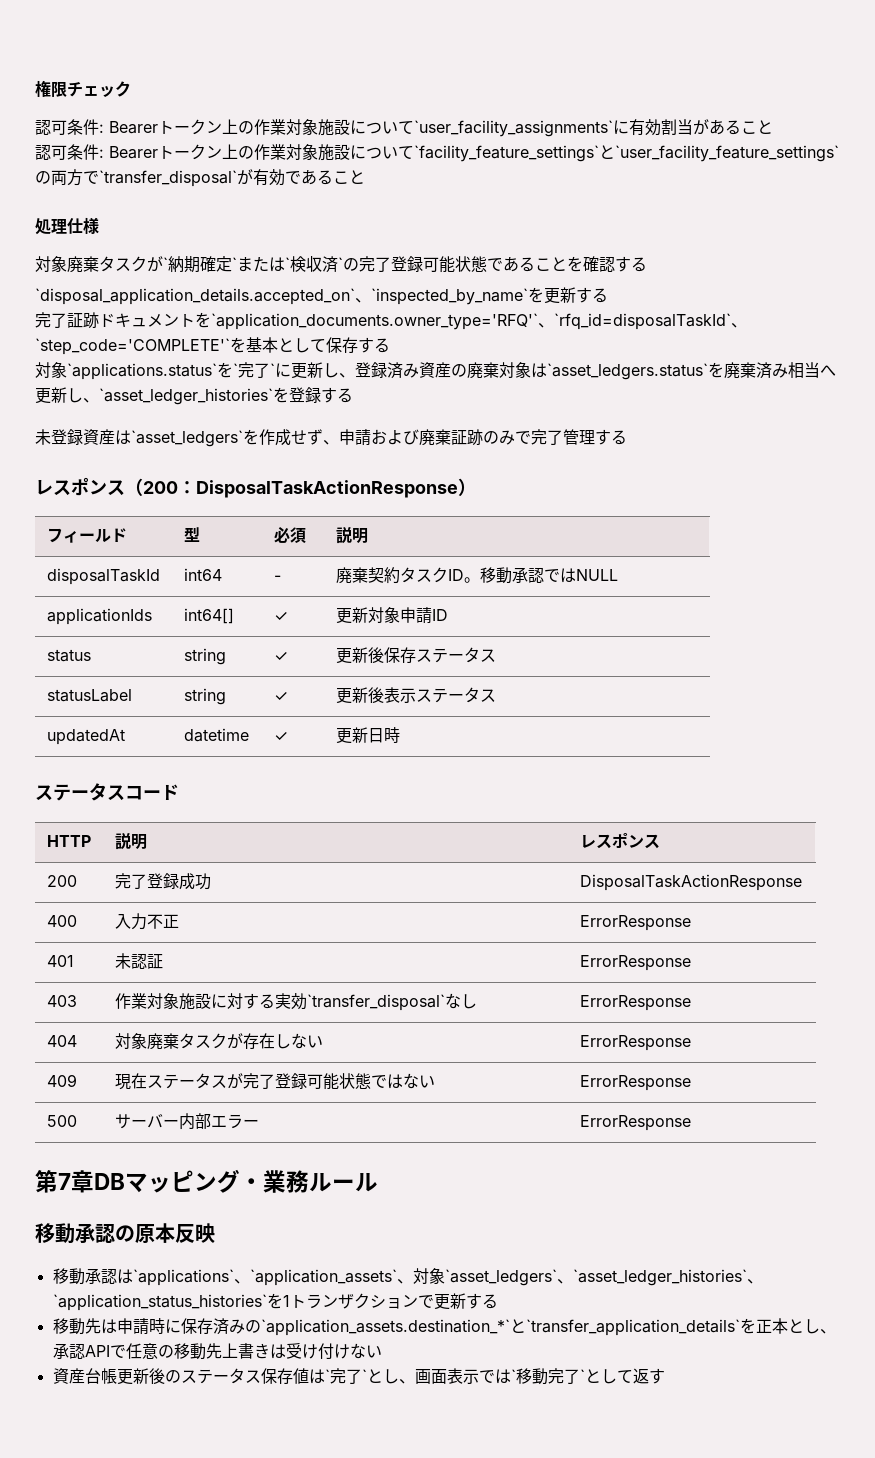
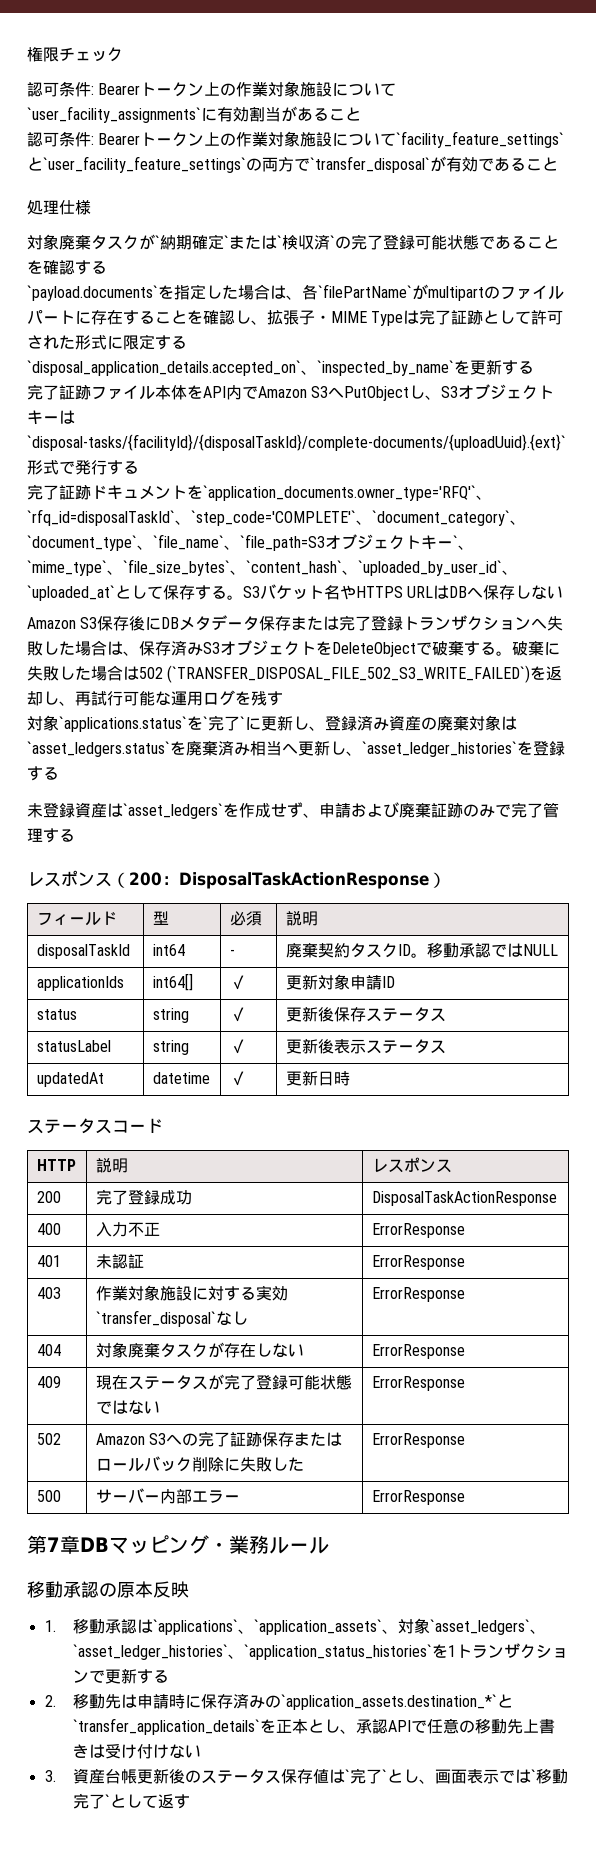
+ `payload.documents`を指定した場合は、各`filePartName`がmultipartのファイルパートに存在することを確認し、拡張子・MIME Typeは完了証跡として許可された形式に限定する
+ 完了証跡ファイル本体をAPI内でAmazon S3へPutObjectし、S3オブジェクトキーは`disposal-tasks/{facilityId}/{disposalTaskId}/complete-documents/{uploadUuid}.{ext}`形式で発行する
- 完了証跡ドキュメントを`application_documents.owner_type='RFQ'`、`rfq_id=disposalTaskId`、`step_code='COMPLETE'`を基本として保存する
+ 完了証跡ドキュメントを`application_documents.owner_type='RFQ'`、`rfq_id=disposalTaskId`、`step_code='COMPLETE'`、`document_category`、`document_type`、`file_name`、`file_path=S3オブジェクトキー`、`mime_type`、`file_size_bytes`、`content_hash`、`uploaded_by_user_id`、`uploaded_at`として保存する。S3バケット名やHTTPS URLはDBへ保存しない
+ Amazon S3保存後にDBメタデータ保存または完了登録トランザクションへ失敗した場合は、保存済みS3オブジェクトをDeleteObjectで破棄する。破棄に失敗した場合は502 (`TRANSFER_DISPOSAL_FILE_502_S3_WRITE_FAILED`)を返却し、再試行可能な運用ログを残す
+ 502 | Amazon S3への完了証跡保存またはロールバック削除に失敗した | ErrorResponse
- 移動承認は`applications`、`application_assets`、対象`asset_ledgers`、`asset_ledger_histories`、`application_status_histories`を1トランザクションで更新する
+ 1.移動承認は`applications`、`application_assets`、対象`asset_ledgers`、`asset_ledger_histories`、`application_status_histories`を1トランザクションで更新する
- 移動先は申請時に保存済みの`application_assets.destination_*`と`transfer_application_details`を正本とし、承認APIで任意の移動先上書きは受け付けない
+ 2.移動先は申請時に保存済みの`application_assets.destination_*`と`transfer_application_details`を正本とし、承認APIで任意の移動先上書きは受け付けない
- 資産台帳更新後のステータス保存値は`完了`とし、画面表示では`移動完了`として返す
+ 3.資産台帳更新後のステータス保存値は`完了`とし、画面表示では`移動完了`として返す

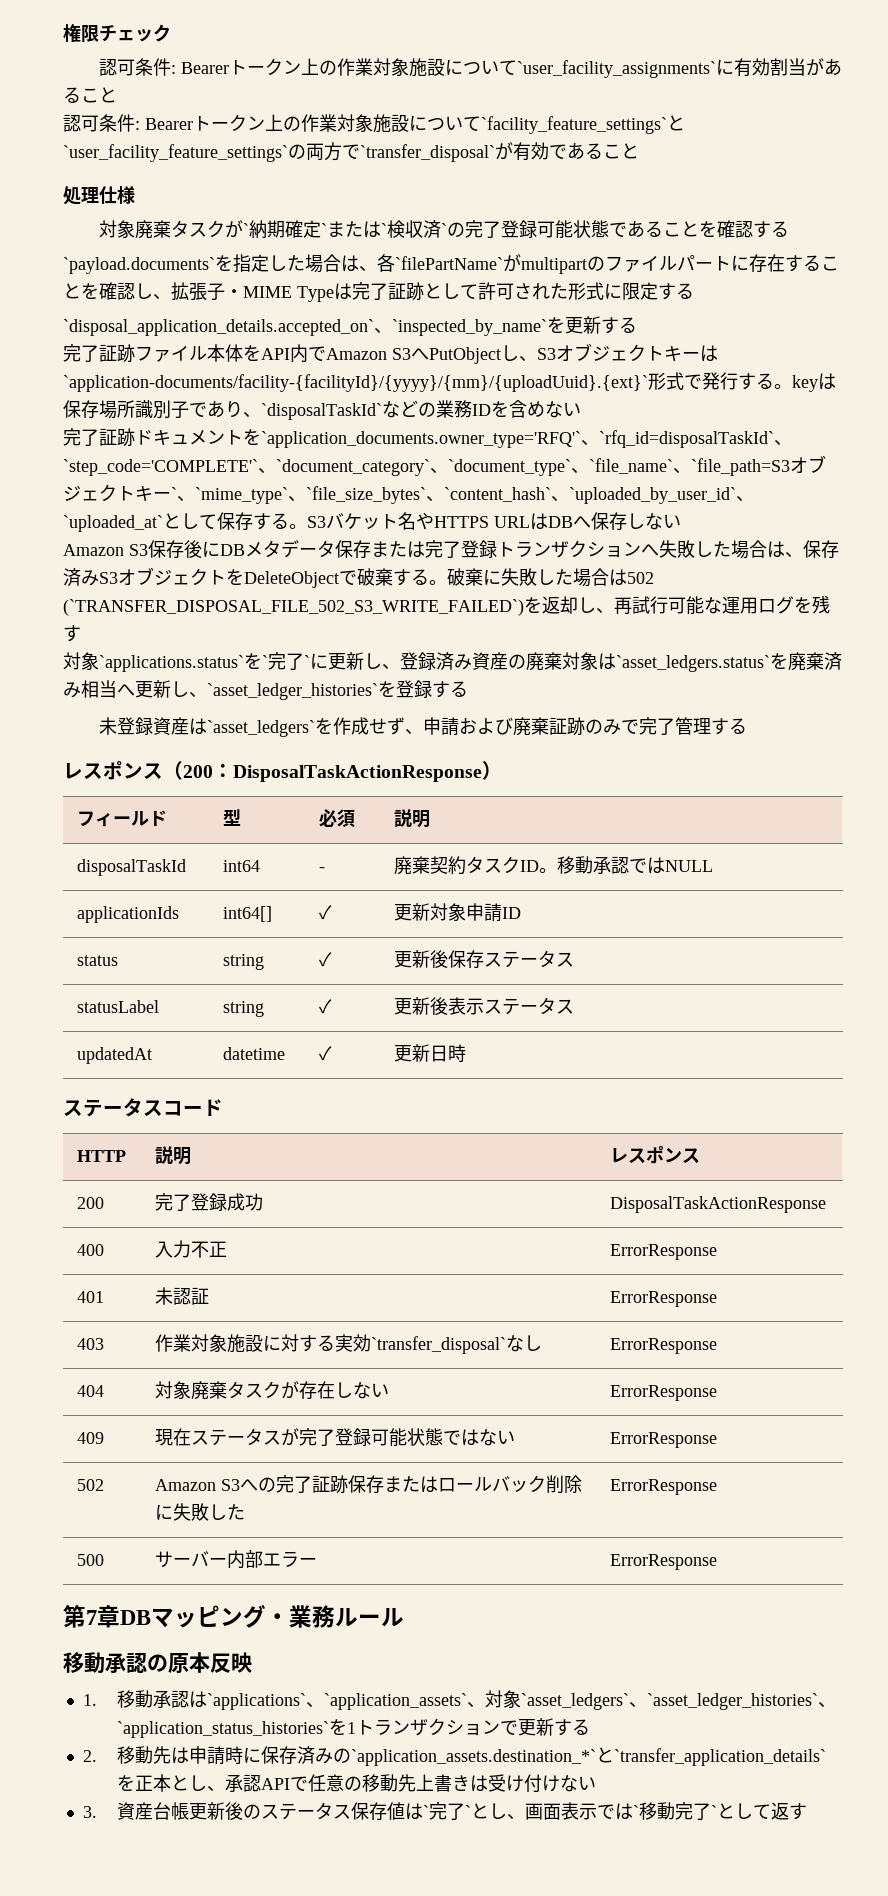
- 完了証跡ファイル本体をAPI内でAmazon S3へPutObjectし、S3オブジェクトキーは`disposal-tasks/{facilityId}/{disposalTaskId}/complete-documents/{uploadUuid}.{ext}`形式で発行する
+ 完了証跡ファイル本体をAPI内でAmazon S3へPutObjectし、S3オブジェクトキーは`application-documents/facility-{facilityId}/{yyyy}/{mm}/{uploadUuid}.{ext}`形式で発行する。keyは保存場所識別子であり、`disposalTaskId`などの業務IDを含めない

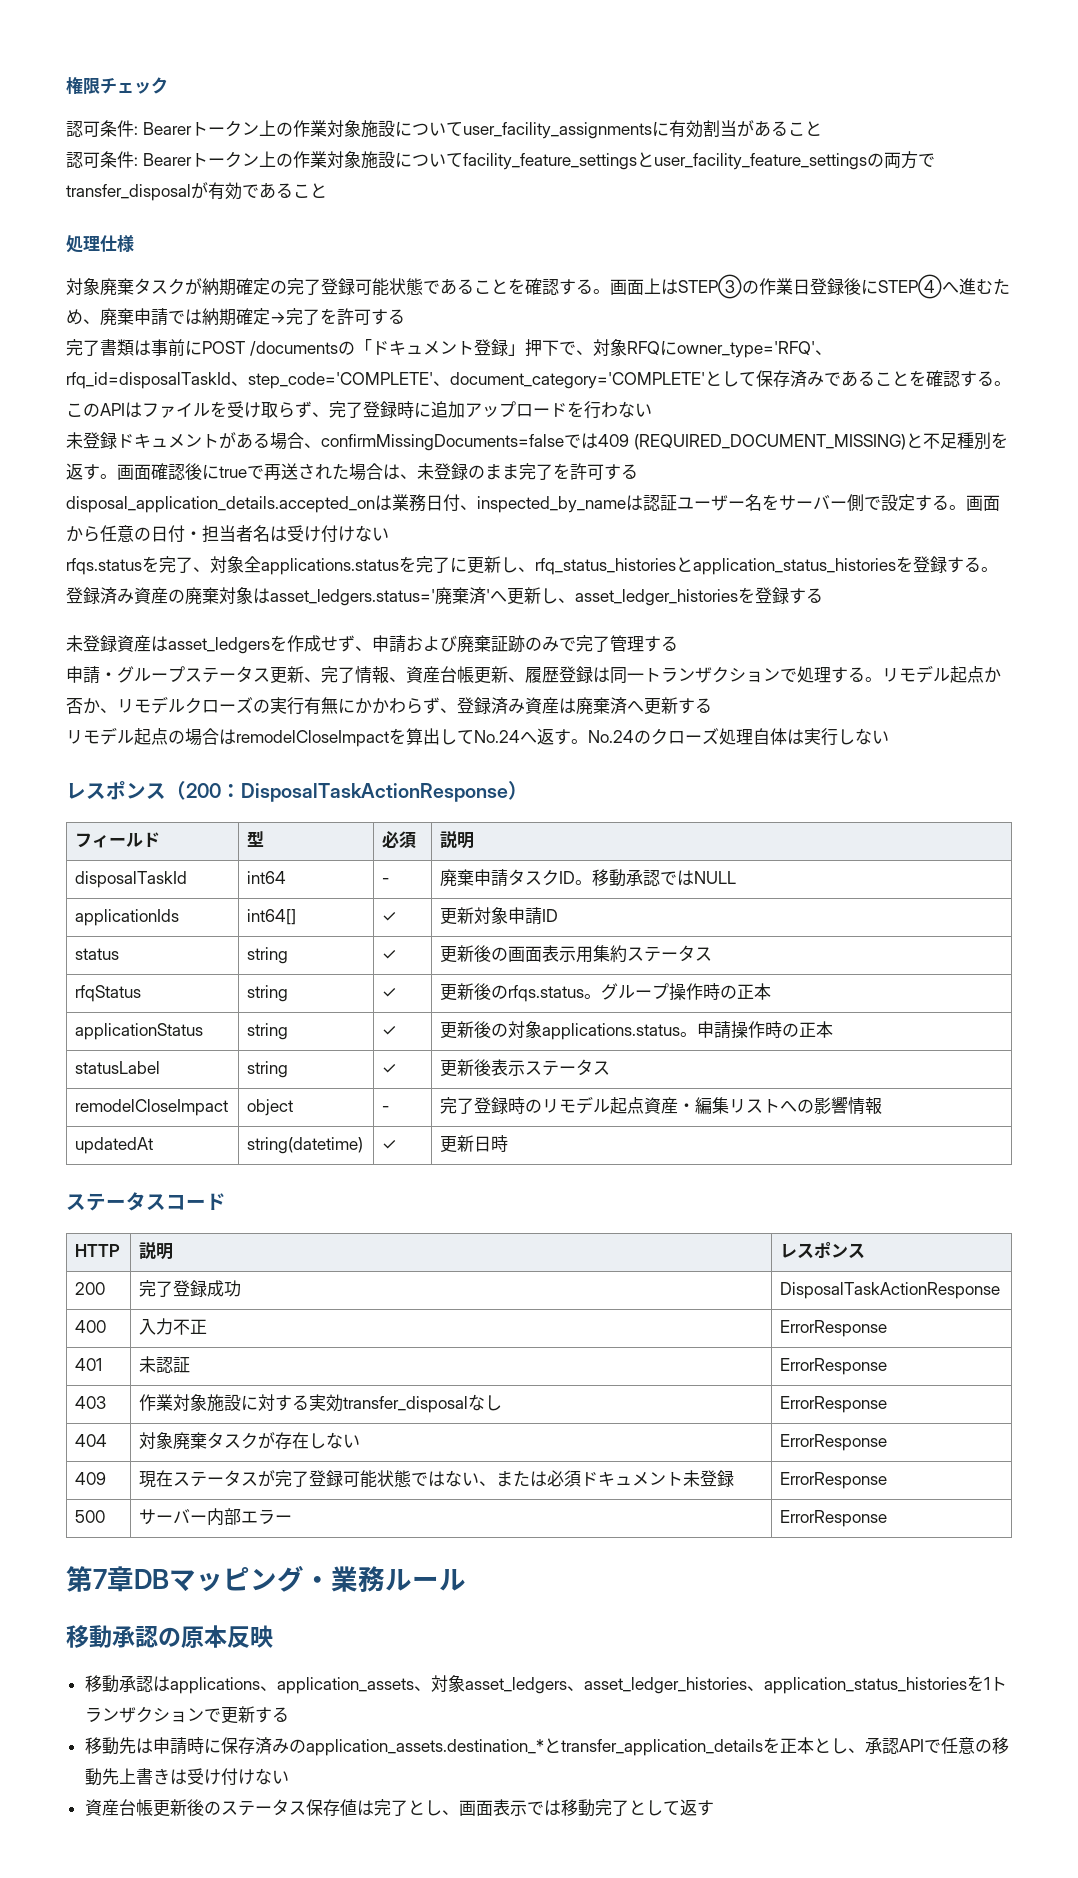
- 認可条件: Bearerトークン上の作業対象施設について`user_facility_assignments`に有効割当があること
+ 認可条件: Bearerトークン上の作業対象施設についてuser_facility_assignmentsに有効割当があること
- 認可条件: Bearerトークン上の作業対象施設について`facility_feature_settings`と`user_facility_feature_settings`の両方で`transfer_disposal`が有効であること
+ 認可条件: Bearerトークン上の作業対象施設についてfacility_feature_settingsとuser_facility_feature_settingsの両方でtransfer_disposalが有効であること
- 対象廃棄タスクが`納期確定`または`検収済`の完了登録可能状態であることを確認する
- `payload.documents`を指定した場合は、各`filePartName`がmultipartのファイルパートに存在することを確認し、拡張子・MIME Typeは完了証跡として許可された形式に限定する
- `disposal_application_details.accepted_on`、`inspected_by_name`を更新する
- 完了証跡ファイル本体をAPI内でAmazon S3へPutObjectし、S3オブジェクトキーは`application-documents/facility-{facilityId}/{yyyy}/{mm}/{uploadUuid}.{ext}`形式で発行する。keyは保存場所識別子であり、`disposalTaskId`などの業務IDを含めない
- 完了証跡ドキュメントを`application_documents.owner_type='RFQ'`、`rfq_id=disposalTaskId`、`step_code='COMPLETE'`、`document_category`、`document_type`、`file_name`、`file_path=S3オブジェクトキー`、`mime_type`、`file_size_bytes`、`content_hash`、`uploaded_by_user_id`、`uploaded_at`として保存する。S3バケット名やHTTPS URLはDBへ保存しない
- Amazon S3保存後にDBメタデータ保存または完了登録トランザクションへ失敗した場合は、保存済みS3オブジェクトをDeleteObjectで破棄する。破棄に失敗した場合は502 (`TRANSFER_DISPOSAL_FILE_502_S3_WRITE_FAILED`)を返却し、再試行可能な運用ログを残す
- 対象`applications.status`を`完了`に更新し、登録済み資産の廃棄対象は`asset_ledgers.status`を廃棄済み相当へ更新し、`asset_ledger_histories`を登録する
+ 対象廃棄タスクが納期確定の完了登録可能状態であることを確認する。画面上はSTEP③の作業日登録後にSTEP④へ進むため、廃棄申請では納期確定→完了を許可する
+ 完了書類は事前にPOST /documentsの「ドキュメント登録」押下で、対象RFQにowner_type='RFQ'、rfq_id=disposalTaskId、step_code='COMPLETE'、document_category='COMPLETE'として保存済みであることを確認する。このAPIはファイルを受け取らず、完了登録時に追加アップロードを行わない
+ 未登録ドキュメントがある場合、confirmMissingDocuments=falseでは409 (REQUIRED_DOCUMENT_MISSING)と不足種別を返す。画面確認後にtrueで再送された場合は、未登録のまま完了を許可する
+ disposal_application_details.accepted_onは業務日付、inspected_by_nameは認証ユーザー名をサーバー側で設定する。画面から任意の日付・担当者名は受け付けない
+ rfqs.statusを完了、対象全applications.statusを完了に更新し、rfq_status_historiesとapplication_status_historiesを登録する。登録済み資産の廃棄対象はasset_ledgers.status='廃棄済'へ更新し、asset_ledger_historiesを登録する
- 未登録資産は`asset_ledgers`を作成せず、申請および廃棄証跡のみで完了管理する
+ 未登録資産はasset_ledgersを作成せず、申請および廃棄証跡のみで完了管理する
+ 申請・グループステータス更新、完了情報、資産台帳更新、履歴登録は同一トランザクションで処理する。リモデル起点か否か、リモデルクローズの実行有無にかかわらず、登録済み資産は廃棄済へ更新する
+ リモデル起点の場合はremodelCloseImpactを算出してNo.24へ返す。No.24のクローズ処理自体は実行しない
- disposalTaskId | int64 | - | 廃棄契約タスクID。移動承認ではNULL
+ disposalTaskId | int64 | - | 廃棄申請タスクID。移動承認ではNULL
- status | string | ✓ | 更新後保存ステータス
+ status | string | ✓ | 更新後の画面表示用集約ステータス
+ rfqStatus | string | ✓ | 更新後のrfqs.status。グループ操作時の正本
+ applicationStatus | string | ✓ | 更新後の対象applications.status。申請操作時の正本
+ remodelCloseImpact | object | - | 完了登録時のリモデル起点資産・編集リストへの影響情報
- updatedAt | datetime | ✓ | 更新日時
+ updatedAt | string(datetime) | ✓ | 更新日時
- 403 | 作業対象施設に対する実効`transfer_disposal`なし | ErrorResponse
+ 403 | 作業対象施設に対する実効transfer_disposalなし | ErrorResponse
- 409 | 現在ステータスが完了登録可能状態ではない | ErrorResponse
- 502 | Amazon S3への完了証跡保存またはロールバック削除に失敗した | ErrorResponse
+ 409 | 現在ステータスが完了登録可能状態ではない、または必須ドキュメント未登録 | ErrorResponse
- 1.移動承認は`applications`、`application_assets`、対象`asset_ledgers`、`asset_ledger_histories`、`application_status_histories`を1トランザクションで更新する
+ 移動承認はapplications、application_assets、対象asset_ledgers、asset_ledger_histories、application_status_historiesを1トランザクションで更新する
- 2.移動先は申請時に保存済みの`application_assets.destination_*`と`transfer_application_details`を正本とし、承認APIで任意の移動先上書きは受け付けない
+ 移動先は申請時に保存済みのapplication_assets.destination_*とtransfer_application_detailsを正本とし、承認APIで任意の移動先上書きは受け付けない
- 3.資産台帳更新後のステータス保存値は`完了`とし、画面表示では`移動完了`として返す
+ 資産台帳更新後のステータス保存値は完了とし、画面表示では移動完了として返す

